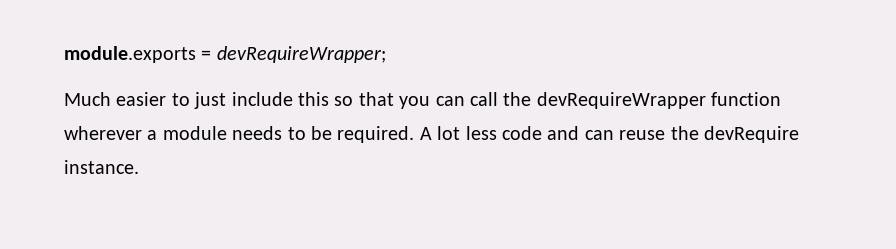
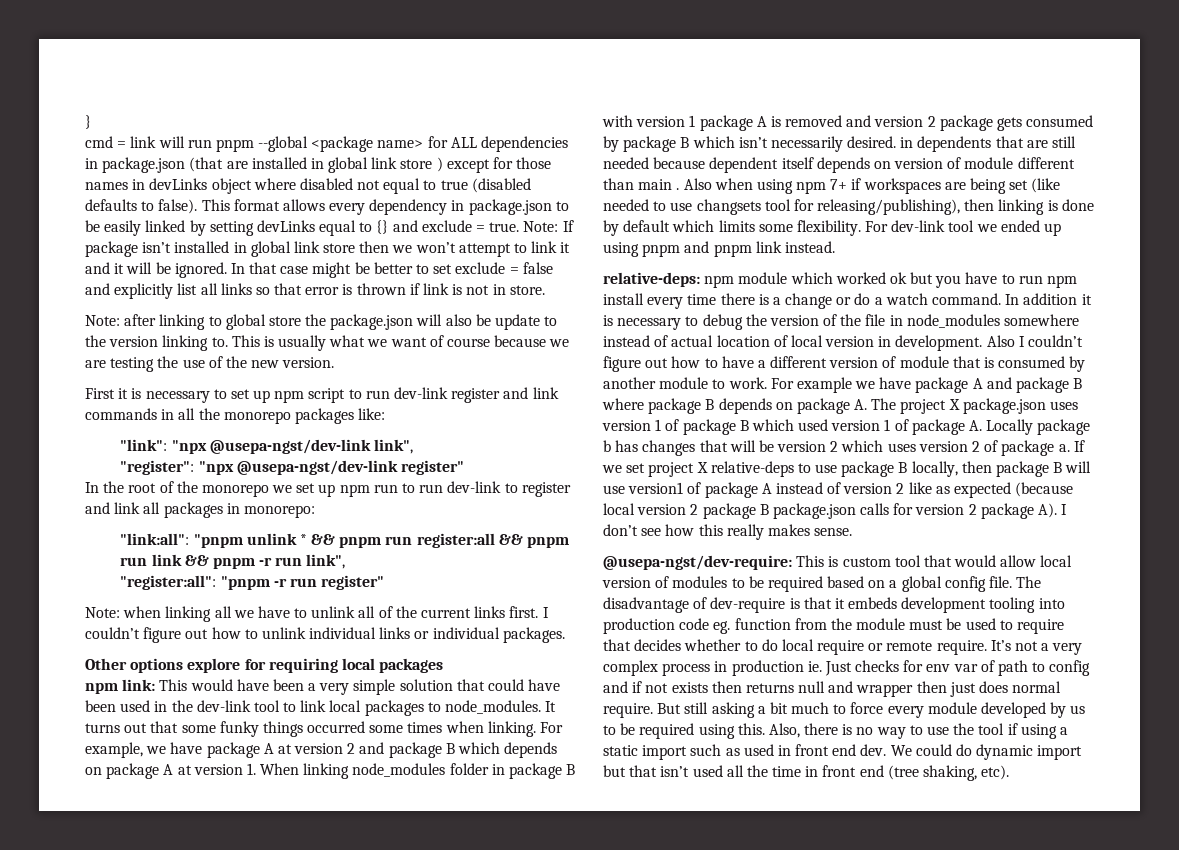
- module.exports = devRequireWrapper;
- Much easier to just include this so that you can call the devRequireWrapper function wherever a module needs to be required. A lot less code and can reuse the devRequire instance.
+ }
+ cmd = link will run pnpm --global <package name> for ALL dependencies in package.json (that are installed in global link store ) except for those names in devLinks object where disabled not equal to true (disabled defaults to false). This format allows every dependency in package.json to be easily linked by setting devLinks equal to {} and exclude = true. Note: If package isn’t installed in global link store then we won’t attempt to link it and it will be ignored. In that case might be better to set exclude = false and explicitly list all links so that error is thrown if link is not in store.
+ Note: after linking to global store the package.json will also be update to the version linking to. This is usually what we want of course because we are testing the use of the new version.
+ First it is necessary to set up npm script to run dev-link register and link commands in all the monorepo packages like:
+ "link": "npx @usepa-ngst/dev-link link",
+ "register": "npx @usepa-ngst/dev-link register"
+ In the root of the monorepo we set up npm run to run dev-link to register and link all packages in monorepo:
+ "link:all": "pnpm unlink * && pnpm run register:all && pnpm run link && pnpm -r run link",
+ "register:all": "pnpm -r run register"
+ Note: when linking all we have to unlink all of the current links first. I couldn’t figure out how to unlink individual links or individual packages.
+ Other options explore for requiring local packages
+ npm link: This would have been a very simple solution that could have been used in the dev-link tool to link local packages to node_modules. It turns out that some funky things occurred some times when linking. For example, we have package A at version 2 and package B which depends on package A at version 1. When linking node_modules folder in package B with version 1 package A is removed and version 2 package gets consumed by package B which isn’t necessarily desired. in dependents that are still needed because dependent itself depends on version of module different than main . Also when using npm 7+ if workspaces are being set (like needed to use changsets tool for releasing/publishing), then linking is done by default which limits some flexibility. For dev-link tool we ended up using pnpm and pnpm link instead.
+ relative-deps: npm module which worked ok but you have to run npm install every time there is a change or do a watch command. In addition it is necessary to debug the version of the file in node_modules somewhere instead of actual location of local version in development. Also I couldn’t figure out how to have a different version of module that is consumed by another module to work. For example we have package A and package B where package B depends on package A. The project X package.json uses version 1 of package B which used version 1 of package A. Locally package b has changes that will be version 2 which uses version 2 of package a. If we set project X relative-deps to use package B locally, then package B will use version1 of package A instead of version 2 like as expected (because local version 2 package B package.json calls for version 2 package A). I don’t see how this really makes sense.
+ @usepa-ngst/dev-require: This is custom tool that would allow local version of modules to be required based on a global config file. The disadvantage of dev-require is that it embeds development tooling into production code eg. function from the module must be used to require that decides whether to do local require or remote require. It’s not a very complex process in production ie. Just checks for env var of path to config and if not exists then returns null and wrapper then just does normal require. But still asking a bit much to force every module developed by us to be required using this. Also, there is no way to use the tool if using a static import such as used in front end dev. We could do dynamic import but that isn’t used all the time in front end (tree shaking, etc).

